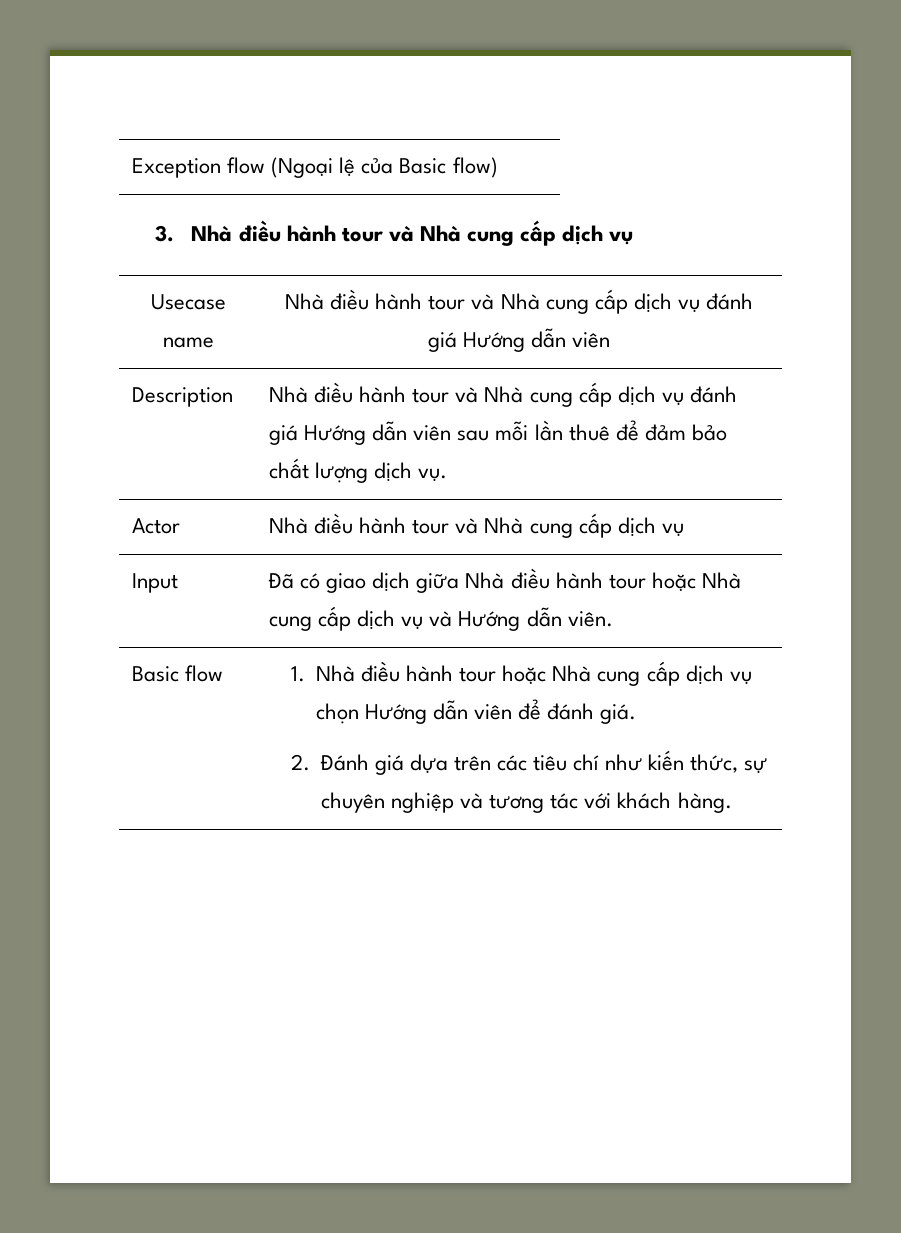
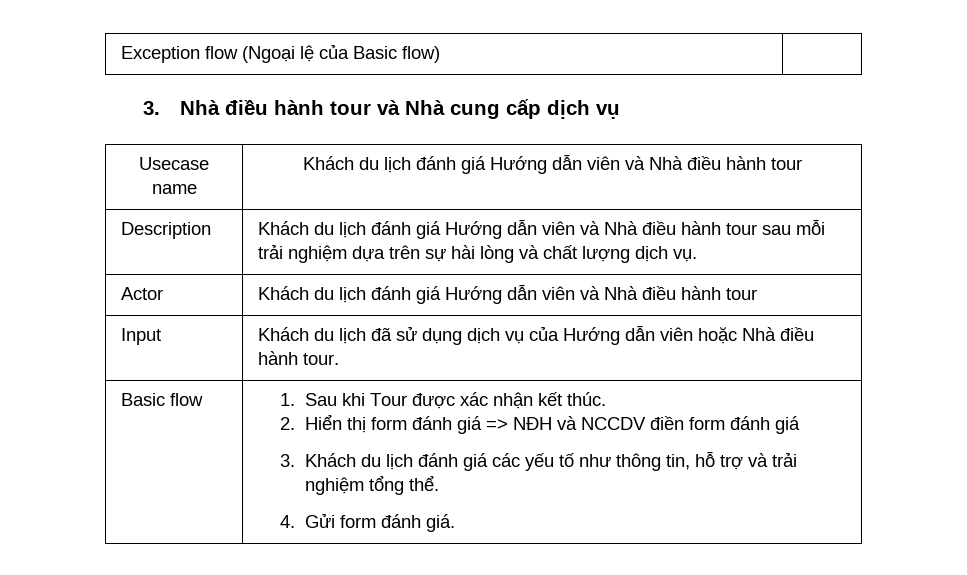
- Usecase name | Nhà điều hành tour và Nhà cung cấp dịch vụ đánh giá Hướng dẫn viên
- Description | Nhà điều hành tour và Nhà cung cấp dịch vụ đánh giá Hướng dẫn viên sau mỗi lần thuê để đảm bảo chất lượng dịch vụ.
+ Usecase name | Khách du lịch đánh giá Hướng dẫn viên và Nhà điều hành tour
+ Description | Khách du lịch đánh giá Hướng dẫn viên và Nhà điều hành tour sau mỗi trải nghiệm dựa trên sự hài lòng và chất lượng dịch vụ.
- Actor | Nhà điều hành tour và Nhà cung cấp dịch vụ
- Input | Đã có giao dịch giữa Nhà điều hành tour hoặc Nhà cung cấp dịch vụ và Hướng dẫn viên.
- Basic flow | 1. Nhà điều hành tour hoặc Nhà cung cấp dịch vụ chọn Hướng dẫn viên để đánh giá.
- 2. Đánh giá dựa trên các tiêu chí như kiến thức, sự chuyên nghiệp và tương tác với khách hàng.
+ Actor | Khách du lịch đánh giá Hướng dẫn viên và Nhà điều hành tour
+ Input | Khách du lịch đã sử dụng dịch vụ của Hướng dẫn viên hoặc Nhà điều hành tour.
+ Basic flow | 1. Sau khi Tour được xác nhận kết thúc.
+ 2. Hiển thị form đánh giá => NĐH và NCCDV điền form đánh giá
+ 3. Khách du lịch đánh giá các yếu tố như thông tin, hỗ trợ và trải nghiệm tổng thể.
+ 4. Gửi form đánh giá.

